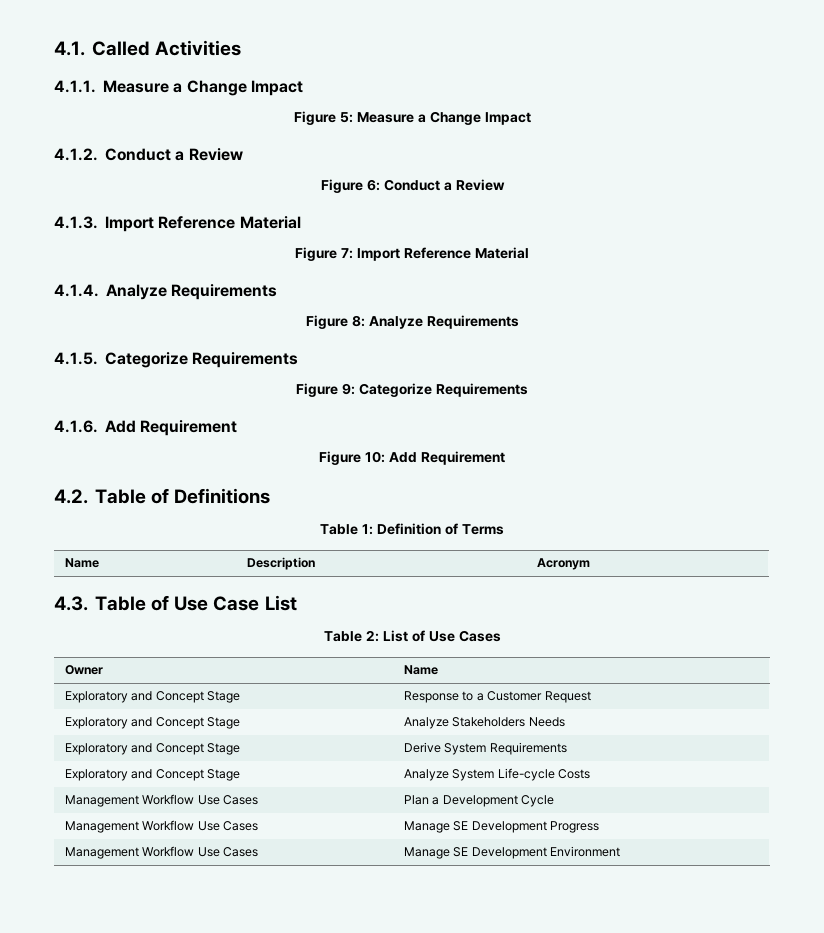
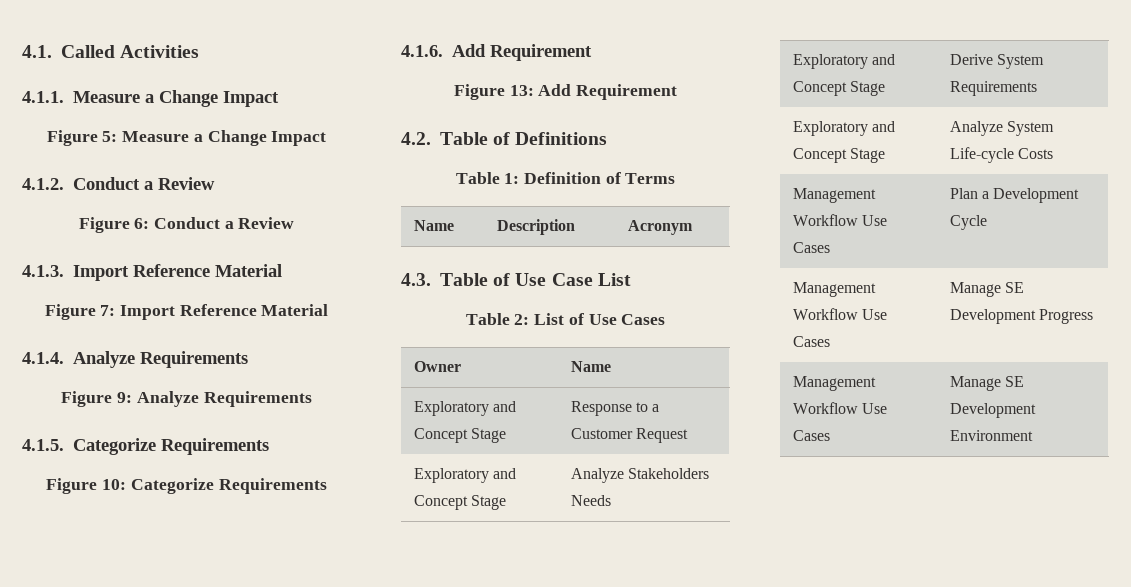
- Figure 8: Analyze Requirements
+ Figure 9: Analyze Requirements
- Figure 9: Categorize Requirements
+ Figure 10: Categorize Requirements
- Figure 10: Add Requirement
+ Figure 13: Add Requirement

